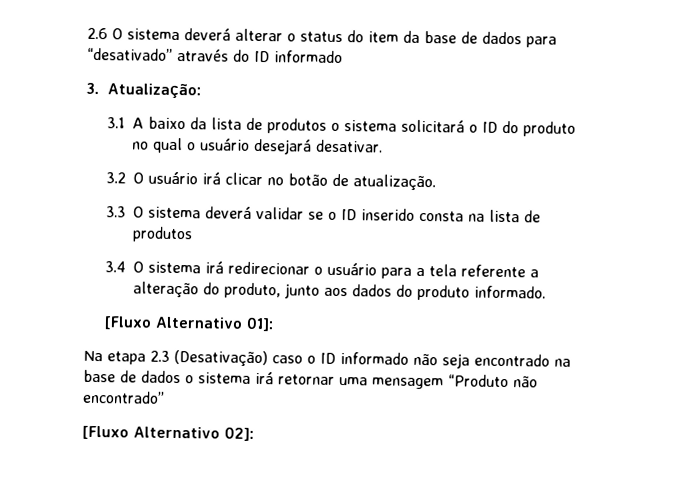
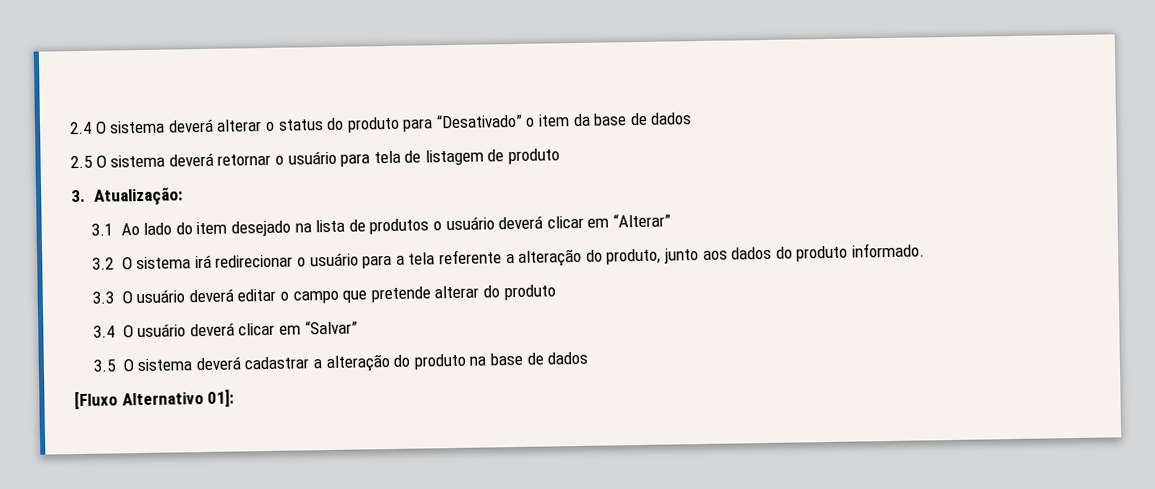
- 2.6 O sistema deverá alterar o status do item da base de dados para “desativado” através do ID informado
+ 2.4 O sistema deverá alterar o status do produto para “Desativado” o item da base de dados
+ 2.5 O sistema deverá retornar o usuário para tela de listagem de produto
  3. Atualização:
- 3.1 A baixo da lista de produtos o sistema solicitará o ID do produto no qual o usuário desejará desativar.
- 3.2 O usuário irá clicar no botão de atualização.
- 3.3 O sistema deverá validar se o ID inserido consta na lista de produtos
- 3.4 O sistema irá redirecionar o usuário para a tela referente a alteração do produto, junto aos dados do produto informado.
+ 3.1 Ao lado do item desejado na lista de produtos o usuário deverá clicar em “Alterar”
+ 3.2 O sistema irá redirecionar o usuário para a tela referente a alteração do produto, junto aos dados do produto informado.
+ 3.3 O usuário deverá editar o campo que pretende alterar do produto
+ 3.4 O usuário deverá clicar em “Salvar”
+ 3.5 O sistema deverá cadastrar a alteração do produto na base de dados
  [Fluxo Alternativo 01]:
- Na etapa 2.3 (Desativação) caso o ID informado não seja encontrado na base de dados o sistema irá retornar uma mensagem “Produto não encontrado”
- [Fluxo Alternativo 02]:

